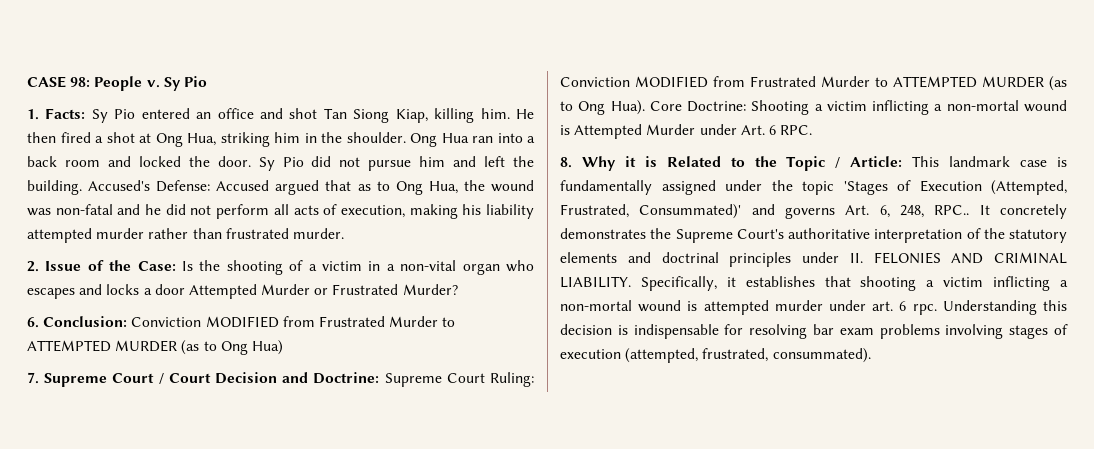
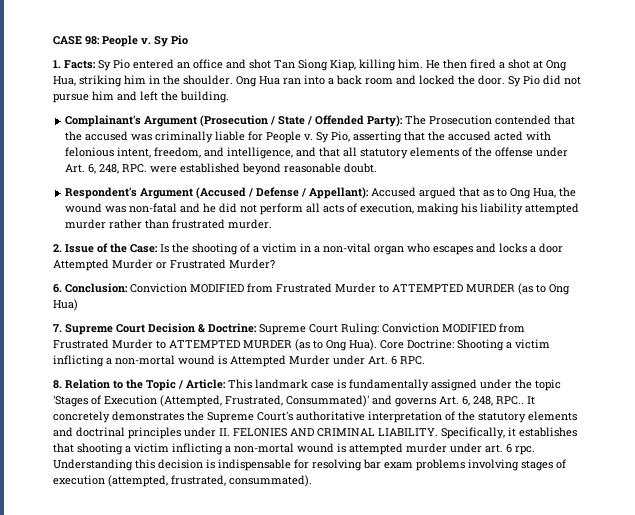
- Sy Pio did not pursue him and left the building. Accused's Defense: Accused argued that as to Ong Hua, the wound was non-fatal and he did not perform all acts of execution, making his liability attempted murder rather than frustrated murder.
+ Sy Pio did not pursue him and left the building.
+ Complainant's Argument (Prosecution / State / Offended Party): The Prosecution contended that the accused was criminally liable for People v. Sy Pio, asserting that the accused acted with felonious intent, freedom, and intelligence, and that all statutory elements of the offense under Art. 6, 248, RPC. were established beyond reasonable doubt.
+ Respondent's Argument (Accused / Defense / Appellant): Accused argued that as to Ong Hua, the wound was non-fatal and he did not perform all acts of execution, making his liability attempted murder rather than frustrated murder.
- 7. Supreme Court / Court Decision and Doctrine: Supreme Court Ruling: Conviction MODIFIED from Frustrated Murder to ATTEMPTED MURDER (as to Ong Hua).
+ 7. Supreme Court Decision & Doctrine: Supreme Court Ruling: Conviction MODIFIED from Frustrated Murder to ATTEMPTED MURDER (as to Ong Hua).
- 8. Why it is Related to the Topic / Article: This landmark case is fundamentally assigned under the topic 'Stages of Execution (Attempted, Frustrated, Consummated)' and governs Art. 6, 248, RPC..
+ 8. Relation to the Topic / Article: This landmark case is fundamentally assigned under the topic 'Stages of Execution (Attempted, Frustrated, Consummated)' and governs Art. 6, 248, RPC..

